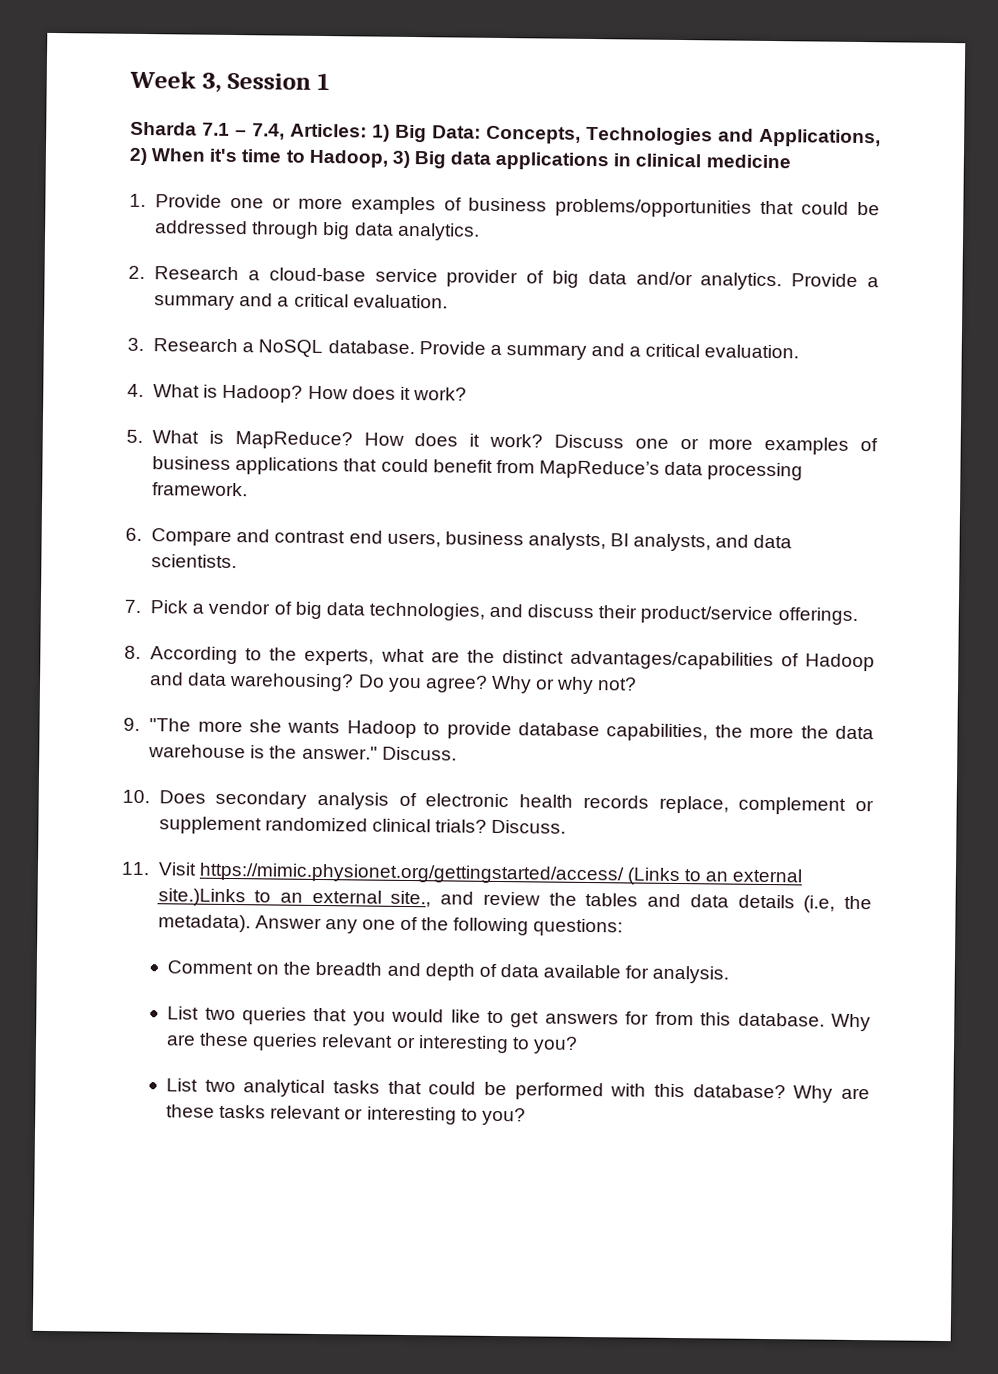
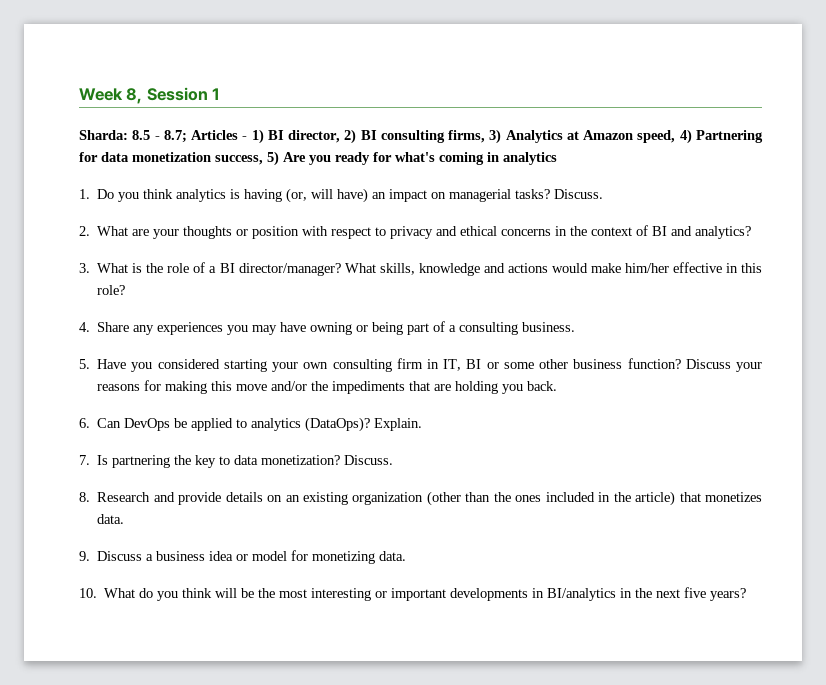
- Week 3, Session 1
+ Week 8, Session 1
- Sharda 7.1 – 7.4, Articles: 1) Big Data: Concepts, Technologies and Applications, 2) When it's time to Hadoop, 3) Big data applications in clinical medicine
- 1. Provide one or more examples of business problems/opportunities that could be addressed through big data analytics.
- 2. Research a cloud-base service provider of big data and/or analytics. Provide a summary and a critical evaluation.
- 3. Research a NoSQL database. Provide a summary and a critical evaluation.
- 4. What is Hadoop? How does it work?
- 5. What is MapReduce? How does it work? Discuss one or more examples of business applications that could benefit from MapReduce’s data processing framework.
- 6. Compare and contrast end users, business analysts, BI analysts, and data scientists.
- 7. Pick a vendor of big data technologies, and discuss their product/service offerings.
- 8. According to the experts, what are the distinct advantages/capabilities of Hadoop and data warehousing? Do you agree? Why or why not?
- 9. "The more she wants Hadoop to provide database capabilities, the more the data warehouse is the answer." Discuss.
- 10. Does secondary analysis of electronic health records replace, complement or supplement randomized clinical trials? Discuss.
- 11. Visit https://mimic.physionet.org/gettingstarted/access/ (Links to an external site.)Links to an external site., and review the tables and data details (i.e, the metadata). Answer any one of the following questions:
- Comment on the breadth and depth of data available for analysis.
- List two queries that you would like to get answers for from this database. Why are these queries relevant or interesting to you?
- List two analytical tasks that could be performed with this database? Why are these tasks relevant or interesting to you?
+ Sharda: 8.5 - 8.7; Articles - 1) BI director, 2) BI consulting firms, 3) Analytics at Amazon speed, 4) Partnering for data monetization success, 5) Are you ready for what's coming in analytics
+ 1. Do you think analytics is having (or, will have) an impact on managerial tasks? Discuss.
+ 2. What are your thoughts or position with respect to privacy and ethical concerns in the context of BI and analytics?
+ 3. What is the role of a BI director/manager? What skills, knowledge and actions would make him/her effective in this role?
+ 4. Share any experiences you may have owning or being part of a consulting business.
+ 5. Have you considered starting your own consulting firm in IT, BI or some other business function? Discuss your reasons for making this move and/or the impediments that are holding you back.
+ 6. Can DevOps be applied to analytics (DataOps)? Explain.
+ 7. Is partnering the key to data monetization? Discuss.
+ 8. Research and provide details on an existing organization (other than the ones included in the article) that monetizes data.
+ 9. Discuss a business idea or model for monetizing data.
+ 10. What do you think will be the most interesting or important developments in BI/analytics in the next five years?

